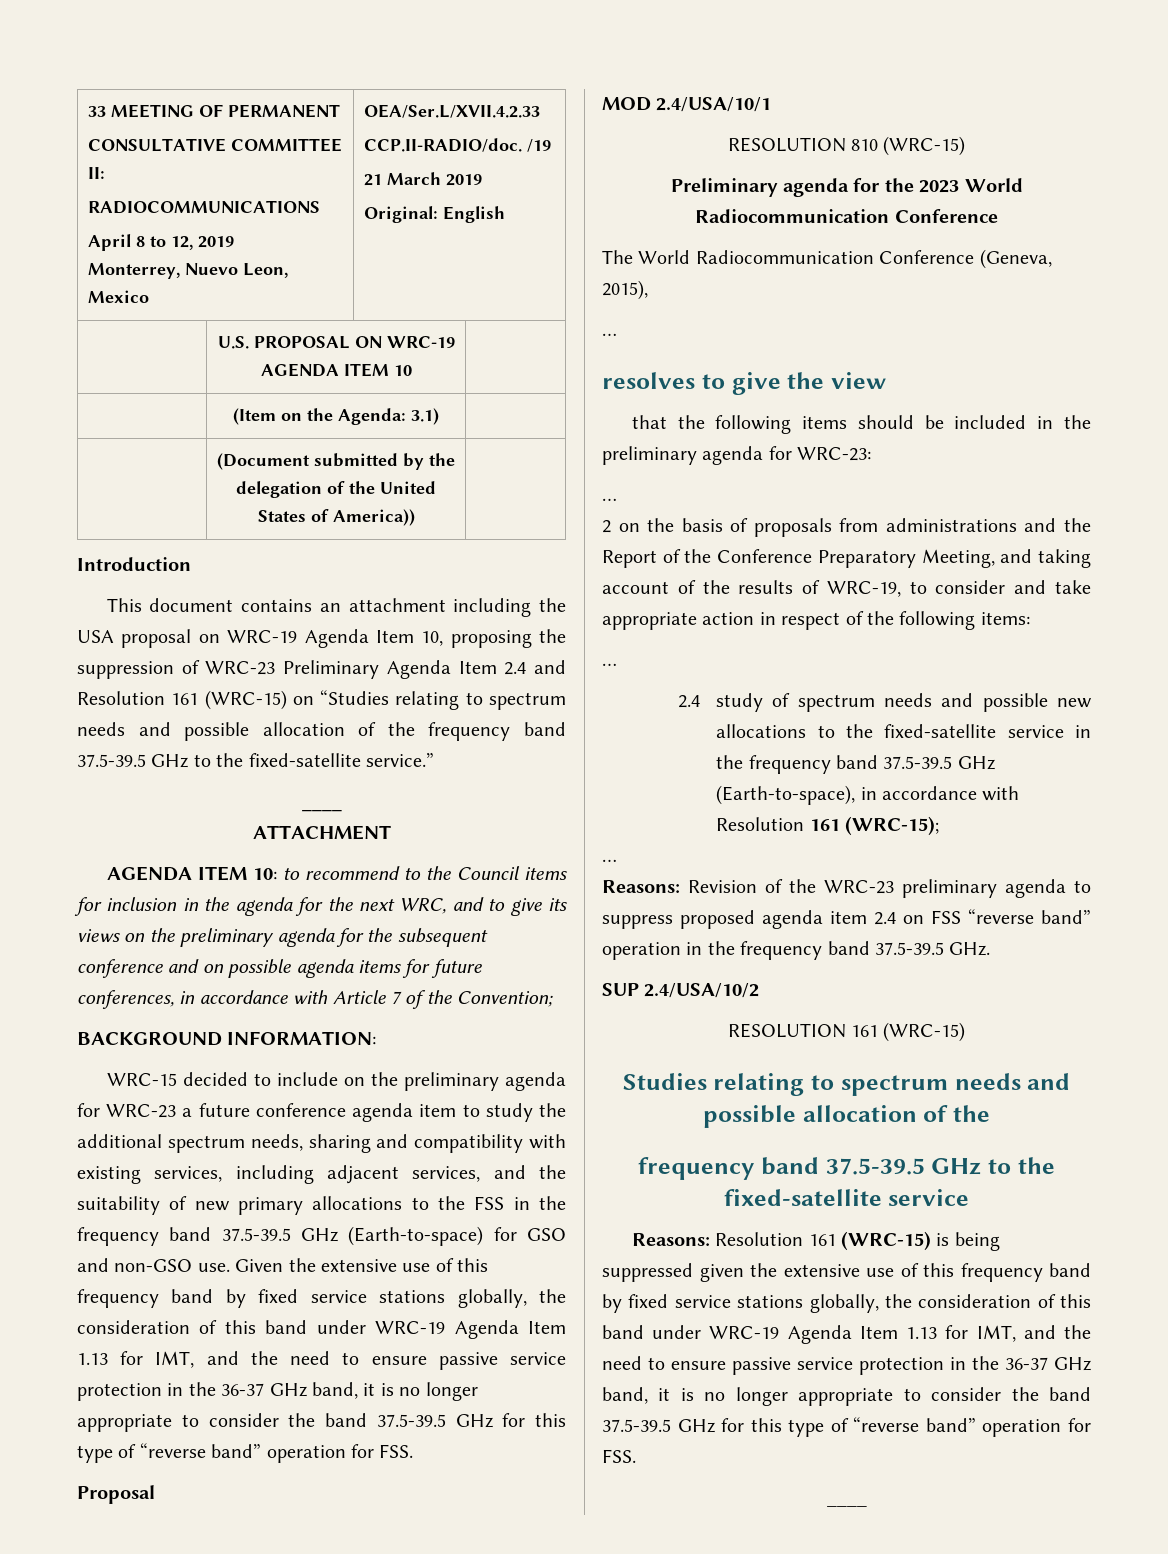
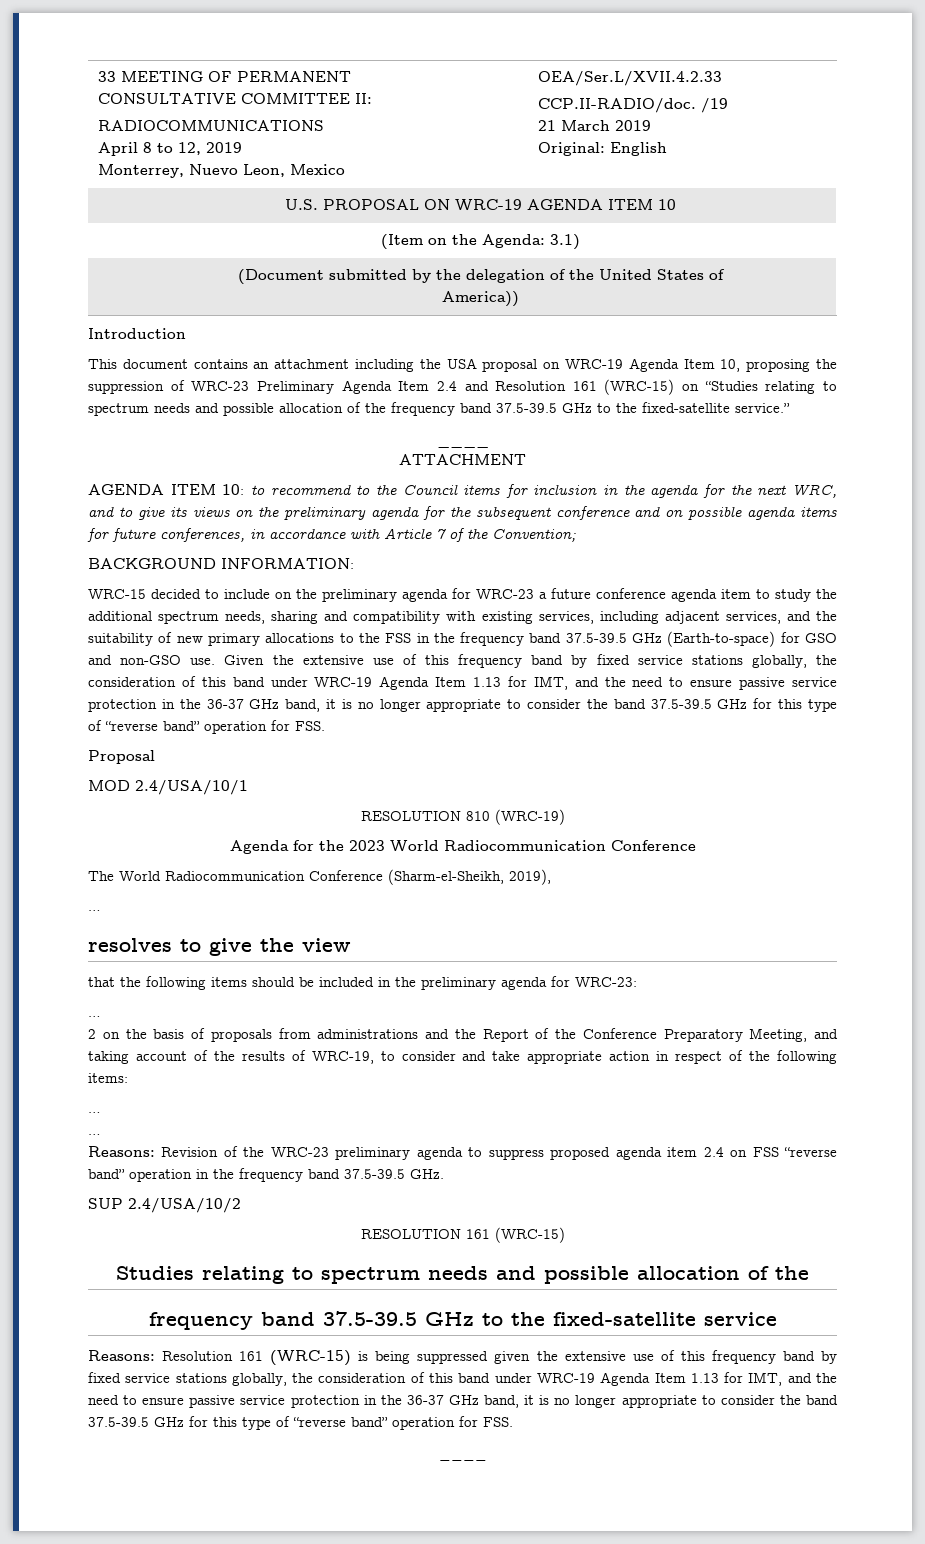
- RESOLUTION 810 (WRC-15)
- Preliminary agenda for the 2023 World Radiocommunication Conference
+ RESOLUTION 810 (WRC-19)
+ Agenda for the 2023 World Radiocommunication Conference
- The World Radiocommunication Conference (Geneva, 2015),
+ The World Radiocommunication Conference (Sharm-el-Sheikh, 2019),
- 2.4 study of spectrum needs and possible new allocations to the fixed-satellite service in the frequency band 37.5-39.5 GHz (Earth-to-space), in accordance with Resolution 161 (WRC-15);

